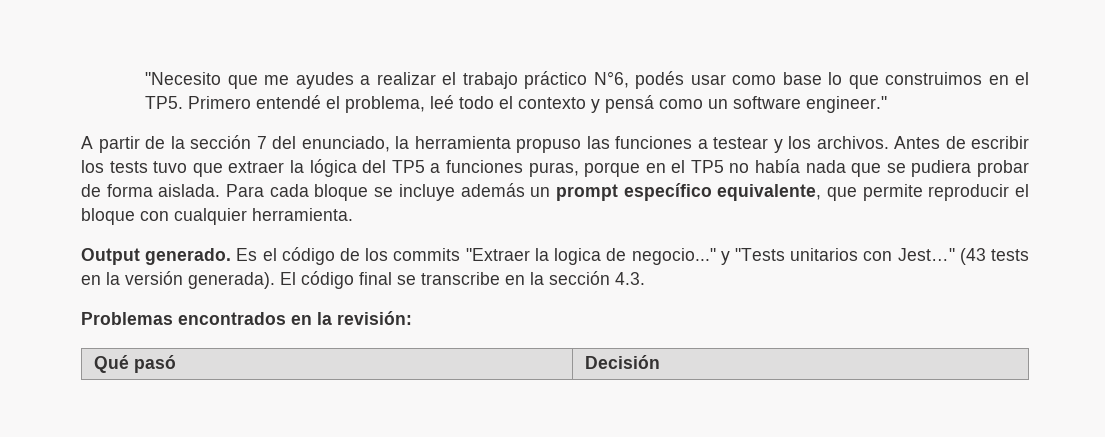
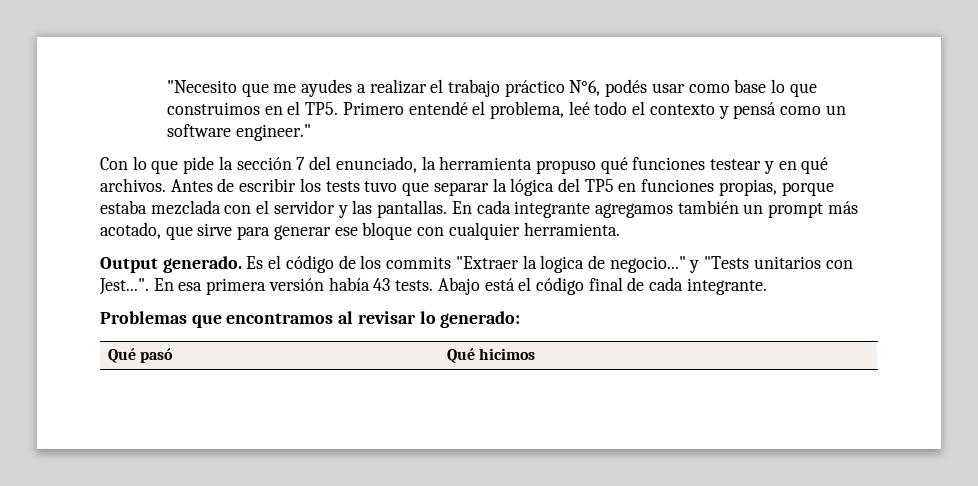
- A partir de la sección 7 del enunciado, la herramienta propuso las funciones a testear y los archivos.
+ Con lo que pide la sección 7 del enunciado, la herramienta propuso qué funciones testear y en qué archivos.
- Antes de escribir los tests tuvo que extraer la lógica del TP5 a funciones puras, porque en el TP5 no había nada que se pudiera probar de forma aislada. Para cada bloque se incluye además un prompt específico equivalente, que permite reproducir el bloque con cualquier herramienta.
+ Antes de escribir los tests tuvo que separar la lógica del TP5 en funciones propias, porque estaba mezclada con el servidor y las pantallas. En cada integrante agregamos también un prompt más acotado, que sirve para generar ese bloque con cualquier herramienta.
- Es el código de los commits "Extraer la logica de negocio..." y "Tests unitarios con Jest…" (43 tests en la versión generada). El código final se transcribe en la sección 4.3.
- Problemas encontrados en la revisión:
+ Es el código de los commits "Extraer la logica de negocio..." y "Tests unitarios con Jest...". En esa primera versión había 43 tests. Abajo está el código final de cada integrante.
+ Problemas que encontramos al revisar lo generado:
- Qué pasó | Decisión
+ Qué pasó | Qué hicimos

